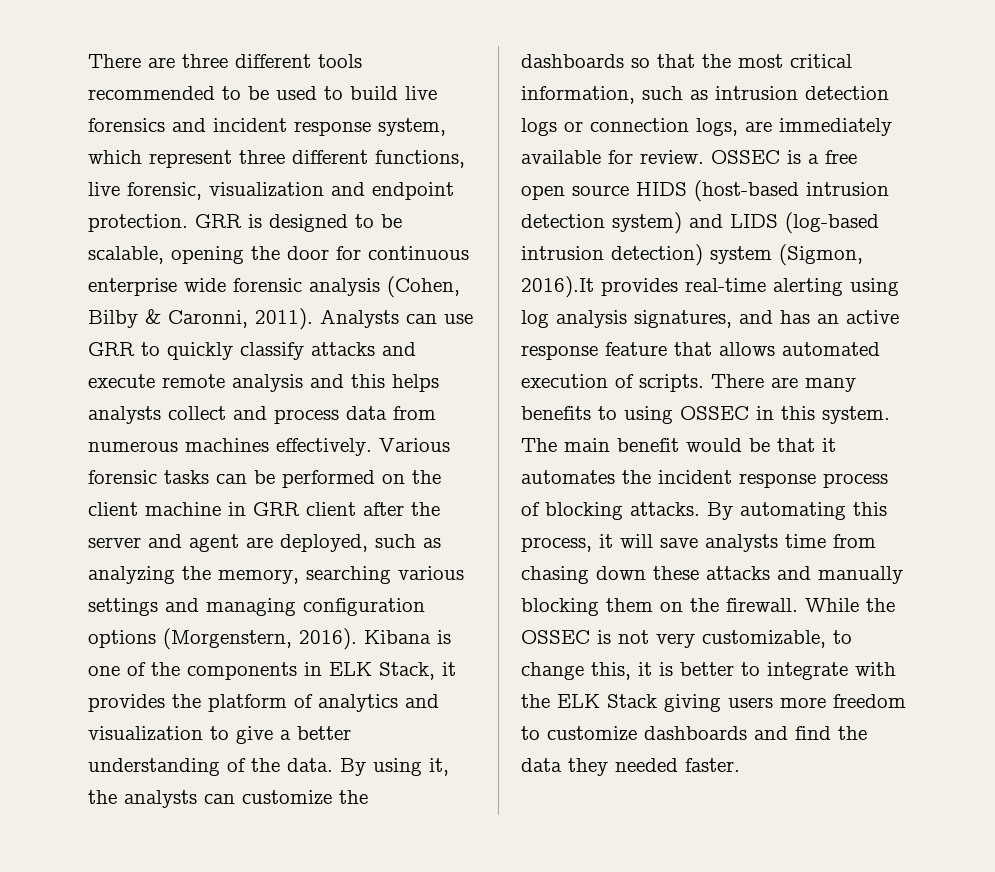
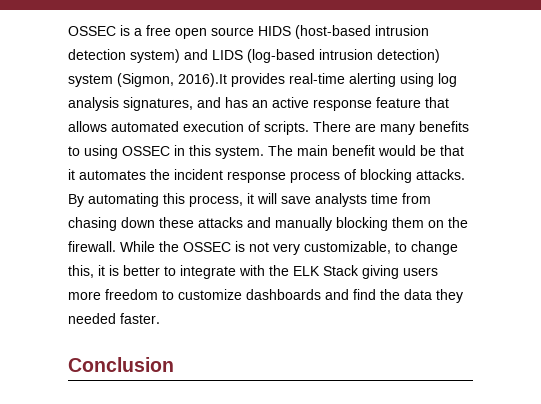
- There are three different tools recommended to be used to build live forensics and incident response system, which represent three different functions, live forensic, visualization and endpoint protection. GRR is designed to be scalable, opening the door for continuous enterprise wide forensic analysis (Cohen, Bilby & Caronni, 2011). Analysts can use GRR to quickly classify attacks and execute remote analysis and this helps analysts collect and process data from numerous machines effectively. Various forensic tasks can be performed on the client machine in GRR client after the server and agent are deployed, such as analyzing the memory, searching various settings and managing configuration options (Morgenstern, 2016). Kibana is one of the components in ELK Stack, it provides the platform of analytics and visualization to give a better understanding of the data. By using it, the analysts can customize the dashboards so that the most critical information, such as intrusion detection logs or connection logs, are immediately available for review.
+ Conclusion

